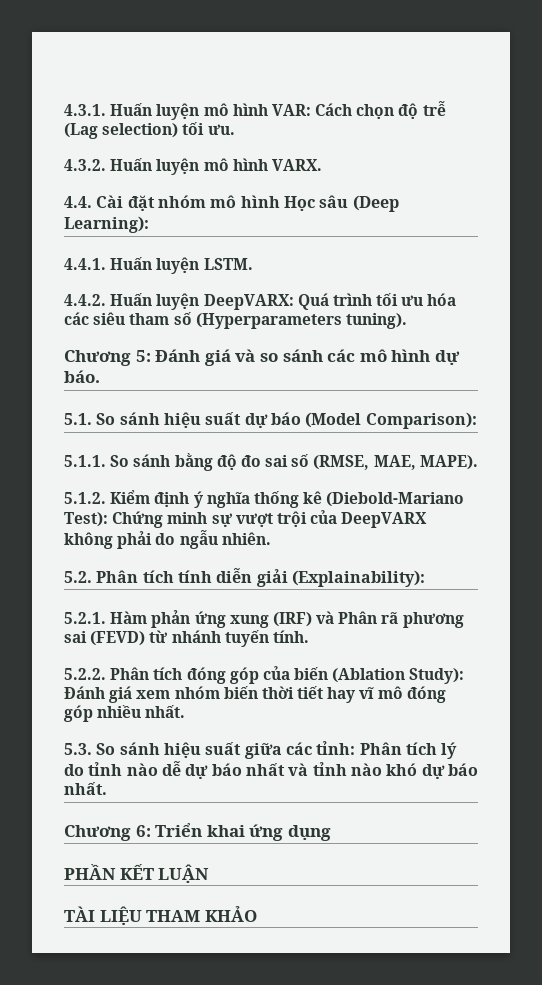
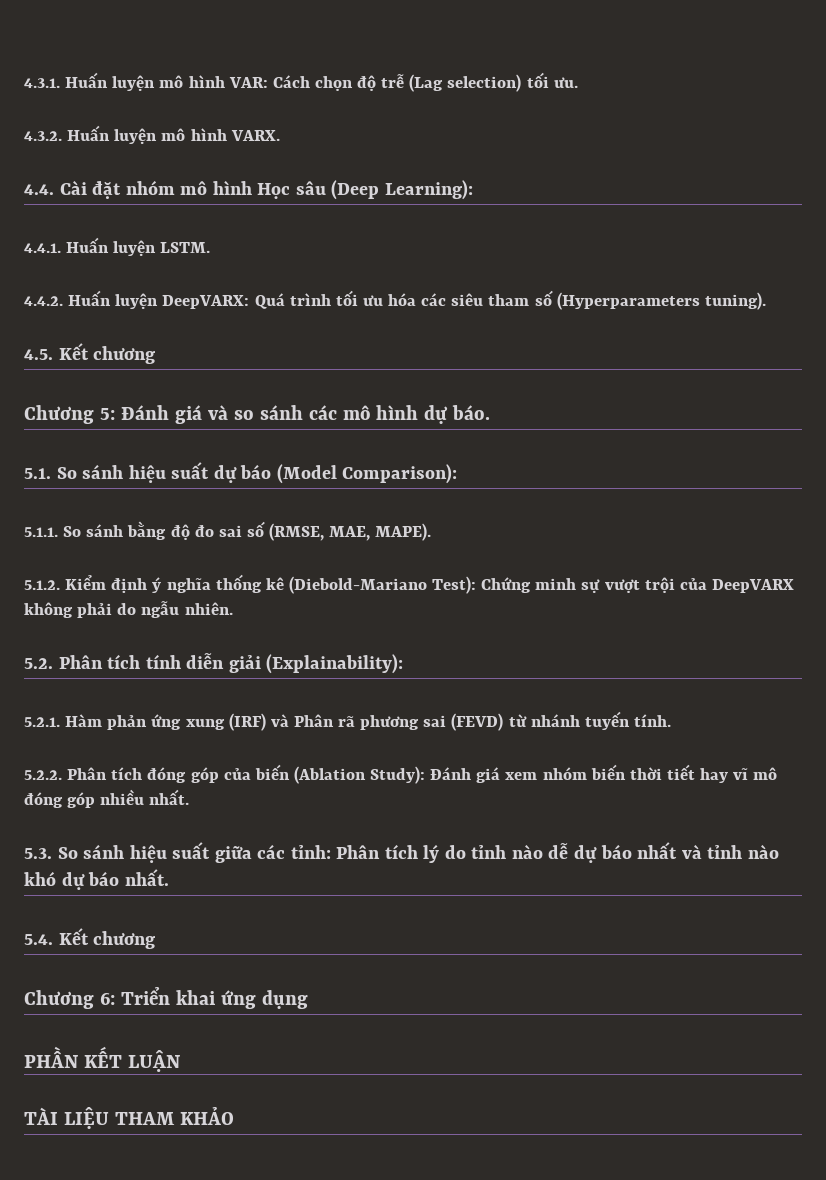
+ 4.5. Kết chương
+ 5.4. Kết chương

